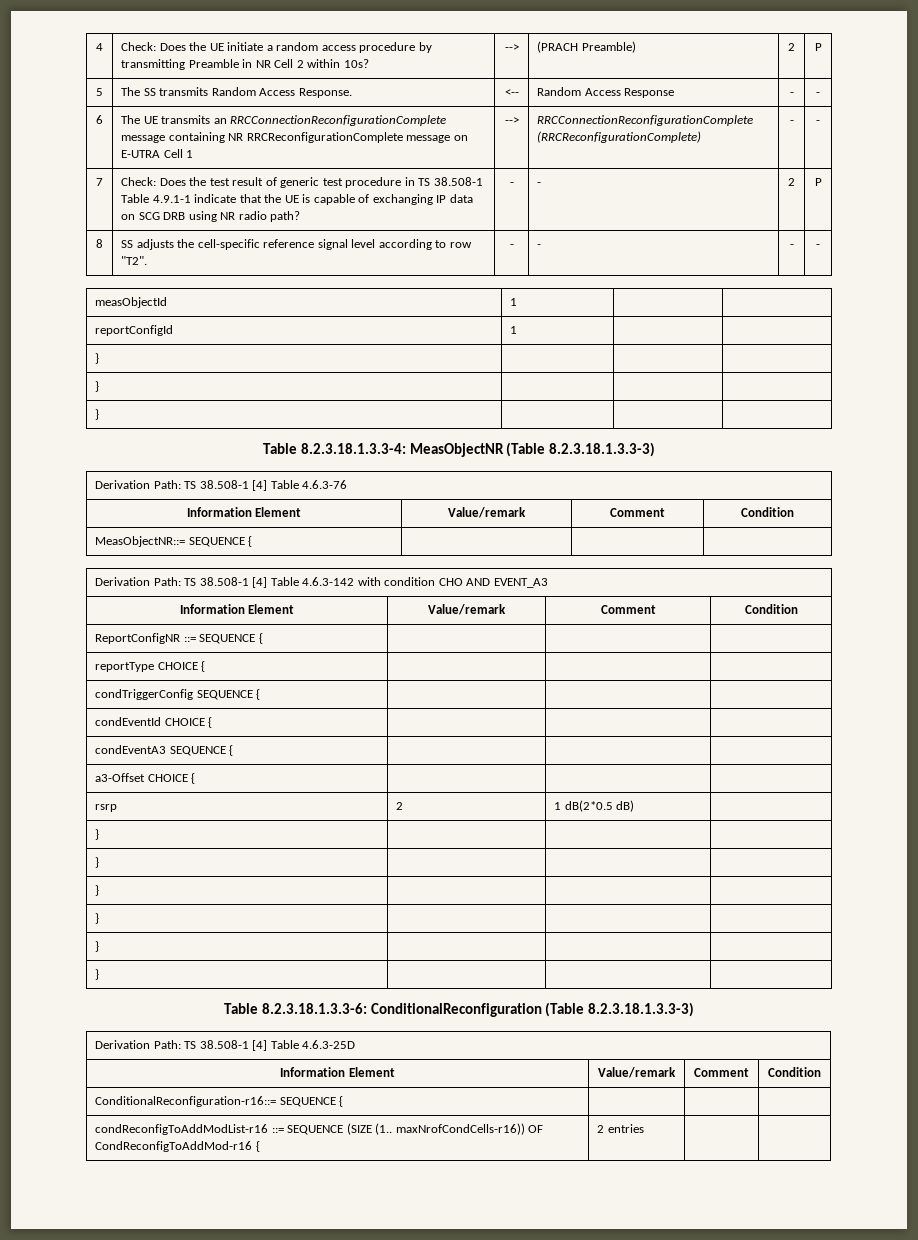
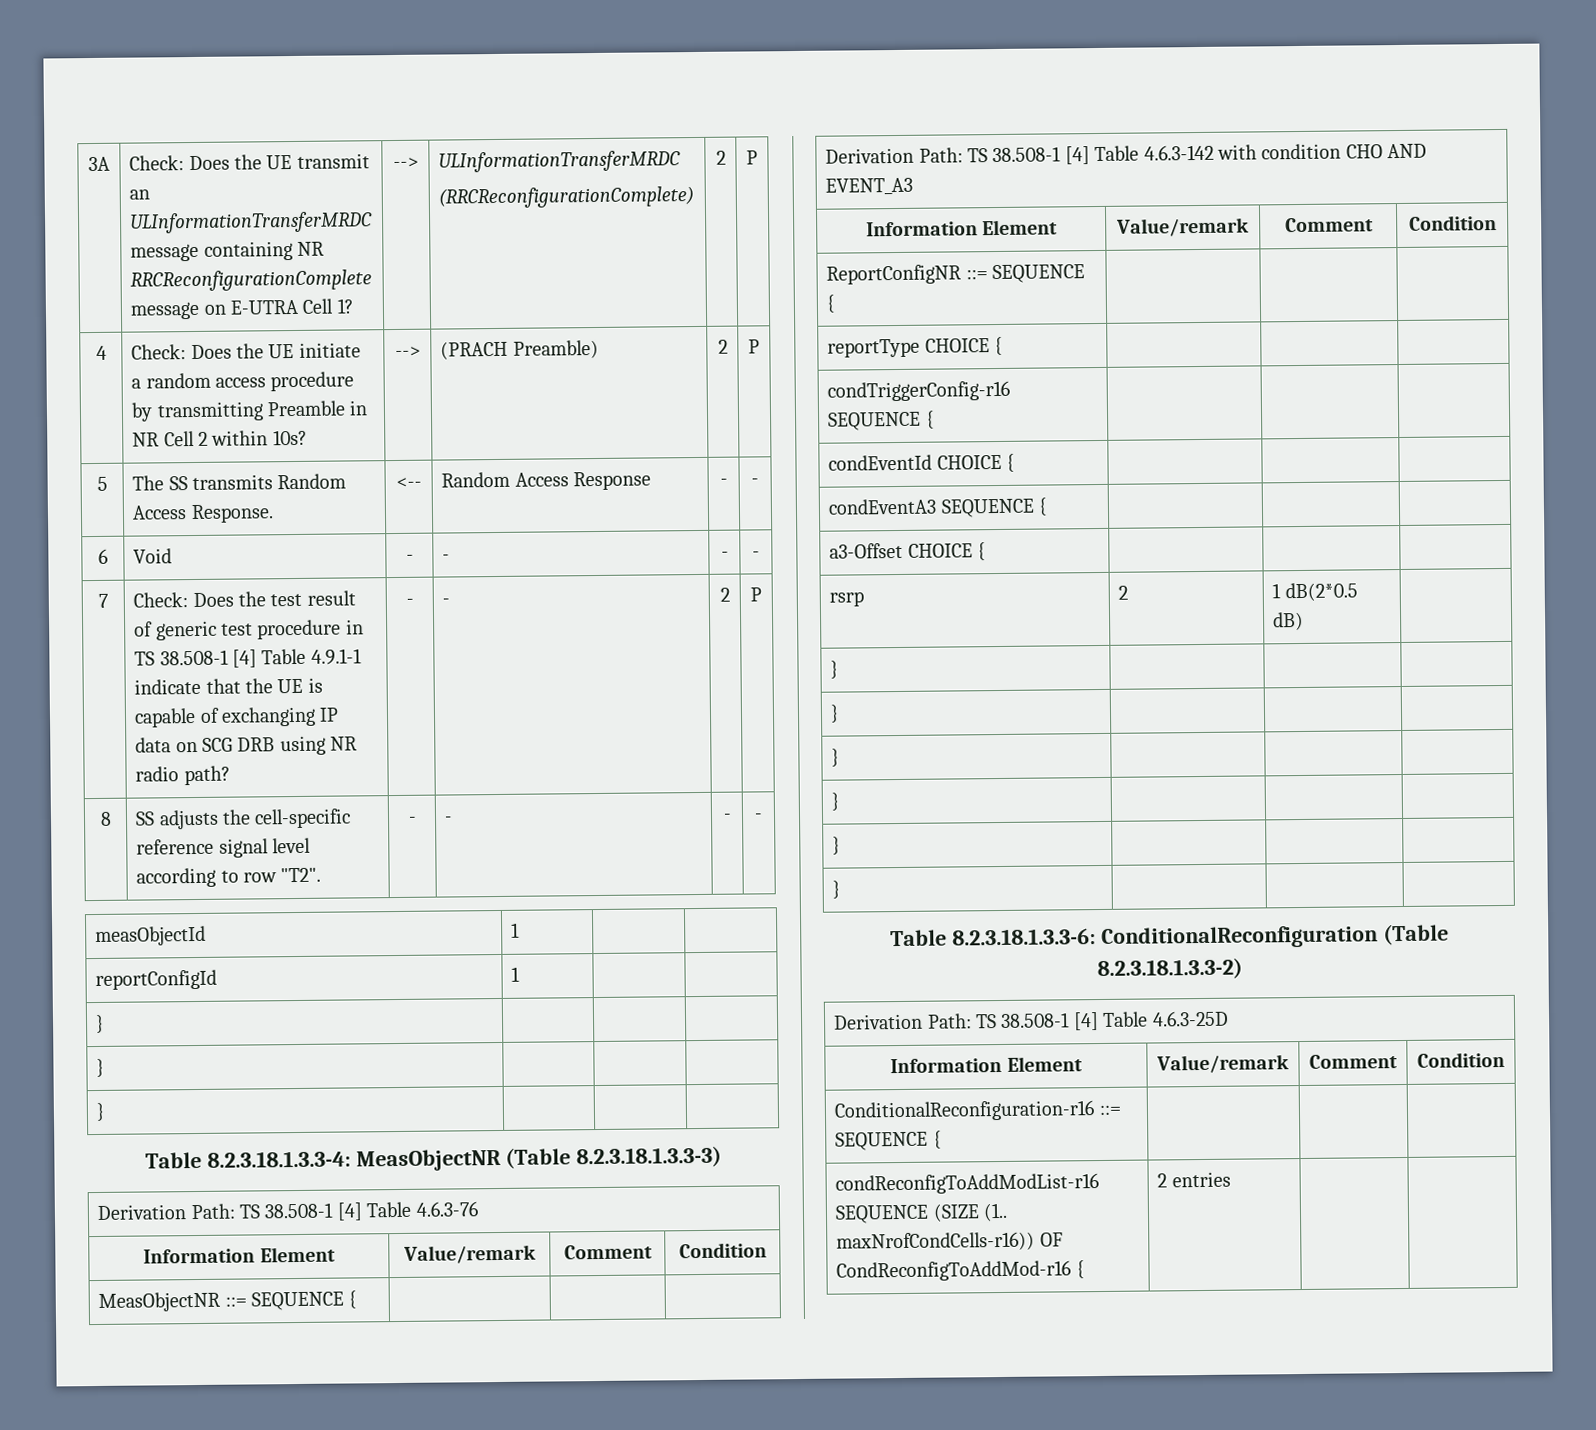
+ 3A | Check: Does the UE transmit an ULInformationTransferMRDC message containing NR RRCReconfigurationComplete message on E-UTRA Cell 1? | --> | ULInformationTransferMRDC
+ (RRCReconfigurationComplete) | 2 | P
- 6 | The UE transmits an RRCConnectionReconfigurationComplete message containing NR RRCReconfigurationComplete message on E-UTRA Cell 1 | --> | RRCConnectionReconfigurationComplete (RRCReconfigurationComplete) | - | -
+ 6 | Void | - | - | - | -
- 7 | Check: Does the test result of generic test procedure in TS 38.508-1 Table 4.9.1-1 indicate that the UE is capable of exchanging IP data on SCG DRB using NR radio path? | - | - | 2 | P
+ 7 | Check: Does the test result of generic test procedure in TS 38.508-1 [4] Table 4.9.1-1 indicate that the UE is capable of exchanging IP data on SCG DRB using NR radio path? | - | - | 2 | P
- MeasObjectNR::= SEQUENCE { | | |
+ MeasObjectNR ::= SEQUENCE { | | |
- condTriggerConfig SEQUENCE { | | |
+ condTriggerConfig-r16 SEQUENCE { | | |
- Table 8.2.3.18.1.3.3-6: ConditionalReconfiguration (Table 8.2.3.18.1.3.3-3)
+ Table 8.2.3.18.1.3.3-6: ConditionalReconfiguration (Table 8.2.3.18.1.3.3-2)
- ConditionalReconfiguration-r16::= SEQUENCE { | | |
+ ConditionalReconfiguration-r16 ::= SEQUENCE { | | |
- condReconfigToAddModList-r16 ::= SEQUENCE (SIZE (1.. maxNrofCondCells-r16)) OF CondReconfigToAddMod-r16 { | 2 entries | |
+ condReconfigToAddModList-r16 SEQUENCE (SIZE (1.. maxNrofCondCells-r16)) OF CondReconfigToAddMod-r16 { | 2 entries | |

